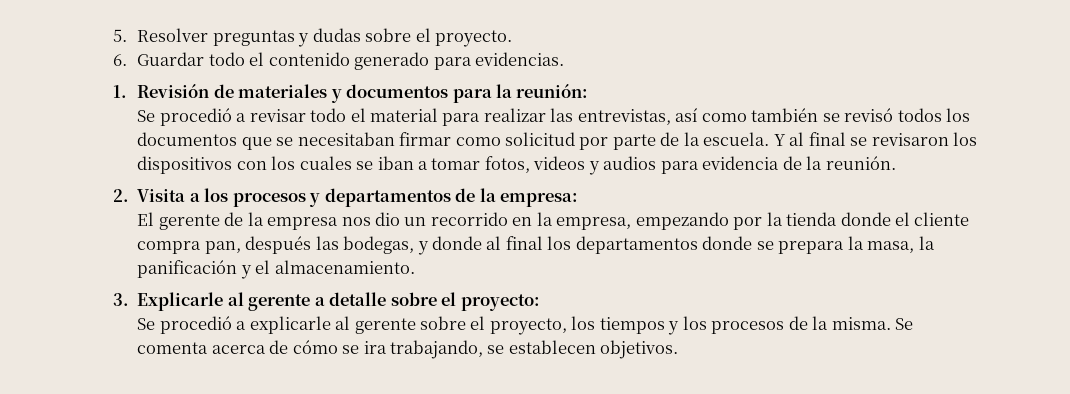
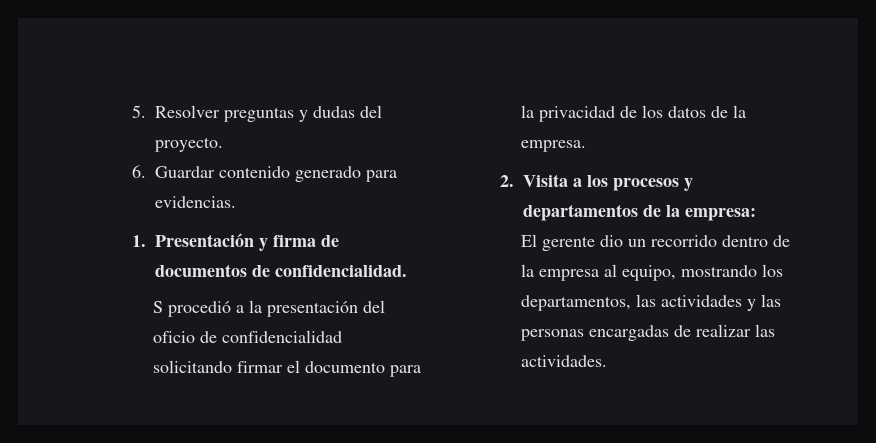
- 5. Resolver preguntas y dudas sobre el proyecto.
+ 5. Resolver preguntas y dudas del proyecto.
- 6. Guardar todo el contenido generado para evidencias.
+ 6. Guardar contenido generado para evidencias.
- 1. Revisión de materiales y documentos para la reunión:
- Se procedió a revisar todo el material para realizar las entrevistas, así como también se revisó todos los documentos que se necesitaban firmar como solicitud por parte de la escuela. Y al final se revisaron los dispositivos con los cuales se iban a tomar fotos, videos y audios para evidencia de la reunión.
+ 1. Presentación y firma de documentos de confidencialidad.
+ S procedió a la presentación del oficio de confidencialidad solicitando firmar el documento para la privacidad de los datos de la empresa.
- El gerente de la empresa nos dio un recorrido en la empresa, empezando por la tienda donde el cliente compra pan, después las bodegas, y donde al final los departamentos donde se prepara la masa, la panificación y el almacenamiento.
- 3. Explicarle al gerente a detalle sobre el proyecto:
- Se procedió a explicarle al gerente sobre el proyecto, los tiempos y los procesos de la misma. Se comenta acerca de cómo se ira trabajando, se establecen objetivos.
+ El gerente dio un recorrido dentro de la empresa al equipo, mostrando los departamentos, las actividades y las personas encargadas de realizar las actividades.

